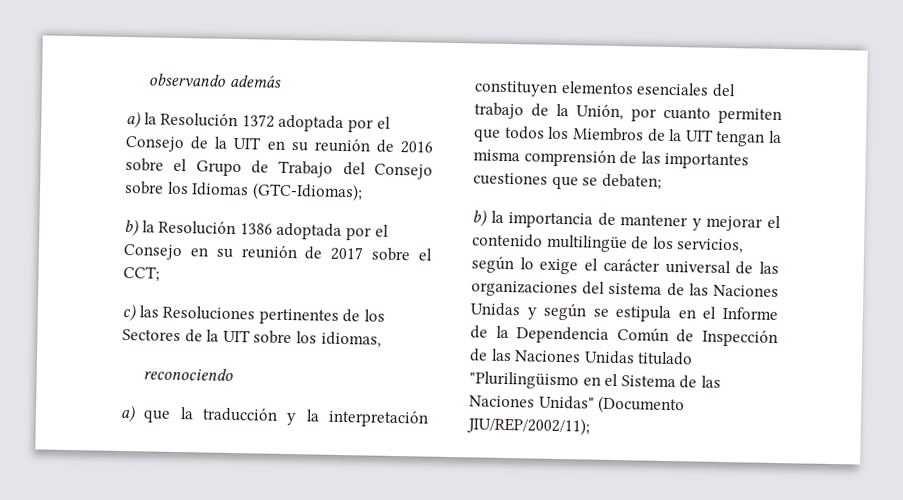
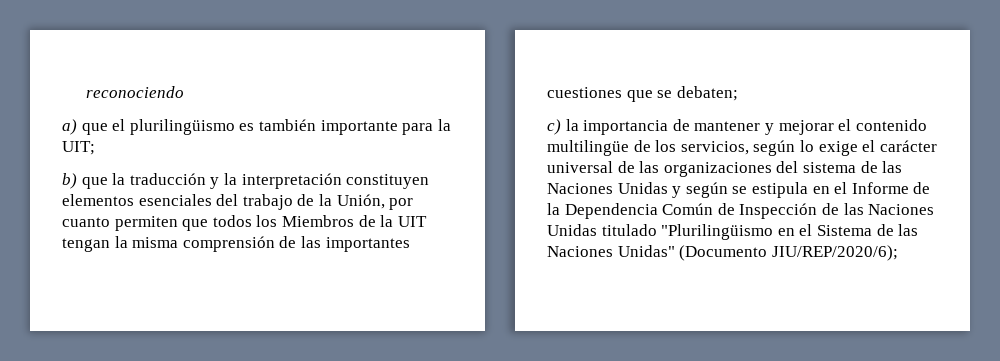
- observando además
- a) la Resolución 1372 adoptada por el Consejo de la UIT en su reunión de 2016 sobre el Grupo de Trabajo del Consejo sobre los Idiomas (GTC-Idiomas);
- b) la Resolución 1386 adoptada por el Consejo en su reunión de 2017 sobre el CCT;
- c) las Resoluciones pertinentes de los Sectores de la UIT sobre los idiomas,
  reconociendo
- a) que la traducción y la interpretación constituyen elementos esenciales del trabajo de la Unión, por cuanto permiten que todos los Miembros de la UIT tengan la misma comprensión de las importantes cuestiones que se debaten;
+ a) que el plurilingüismo es también importante para la UIT;
+ b) que la traducción y la interpretación constituyen elementos esenciales del trabajo de la Unión, por cuanto permiten que todos los Miembros de la UIT tengan la misma comprensión de las importantes cuestiones que se debaten;
- b) la importancia de mantener y mejorar el contenido multilingüe de los servicios, según lo exige el carácter universal de las organizaciones del sistema de las Naciones Unidas y según se estipula en el Informe de la Dependencia Común de Inspección de las Naciones Unidas titulado "Plurilingüismo en el Sistema de las Naciones Unidas" (Documento JIU/REP/2002/11);
+ c) la importancia de mantener y mejorar el contenido multilingüe de los servicios, según lo exige el carácter universal de las organizaciones del sistema de las Naciones Unidas y según se estipula en el Informe de la Dependencia Común de Inspección de las Naciones Unidas titulado "Plurilingüismo en el Sistema de las Naciones Unidas" (Documento JIU/REP/2020/6);

